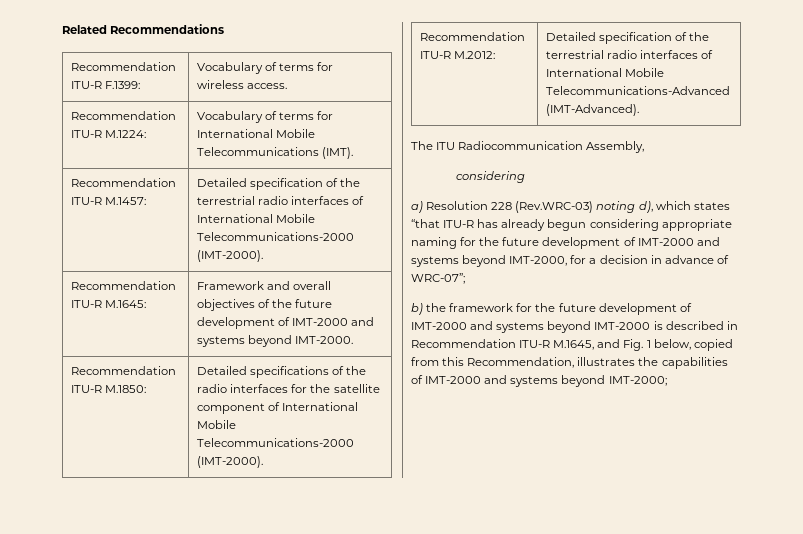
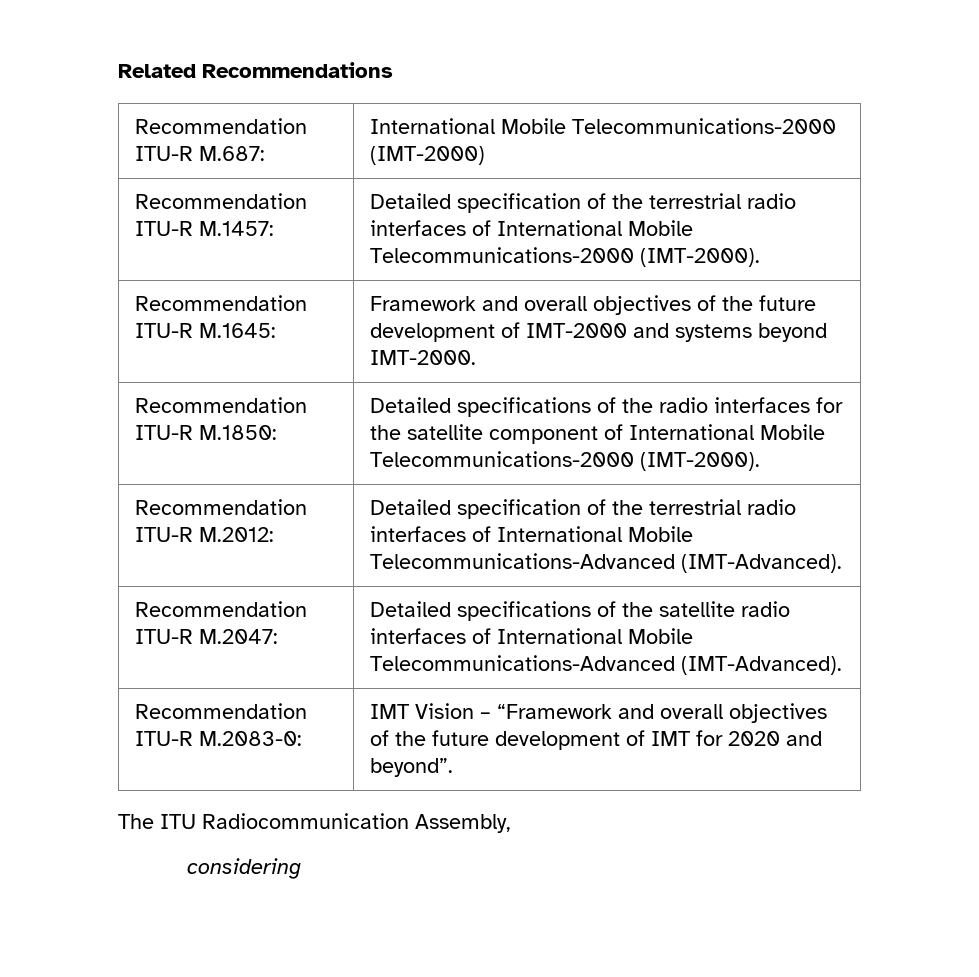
- Recommendation ITU-R F.1399: | Vocabulary of terms for wireless access.
- Recommendation ITU-R M.1224: | Vocabulary of terms for International Mobile Telecommunications (IMT).
+ Recommendation ITU-R M.687: | International Mobile Telecommunications-2000 (IMT-2000)
+ Recommendation ITU-R M.2047: | Detailed specifications of the satellite radio interfaces of International Mobile Telecommunications-Advanced (IMT-Advanced).
+ Recommendation ITU-R M.2083-0: | IMT Vision – “Framework and overall objectives of the future development of IMT for 2020 and beyond”.
- a) Resolution 228 (Rev.WRC-03) noting d), which states “that ITU-R has already begun considering appropriate naming for the future development of IMT-2000 and systems beyond IMT-2000, for a decision in advance of WRC-07”;
- b) the framework for the future development of IMT-2000 and systems beyond IMT-2000 is described in Recommendation ITU-R M.1645, and Fig. 1 below, copied from this Recommendation, illustrates the capabilities of IMT-2000 and systems beyond IMT-2000;

